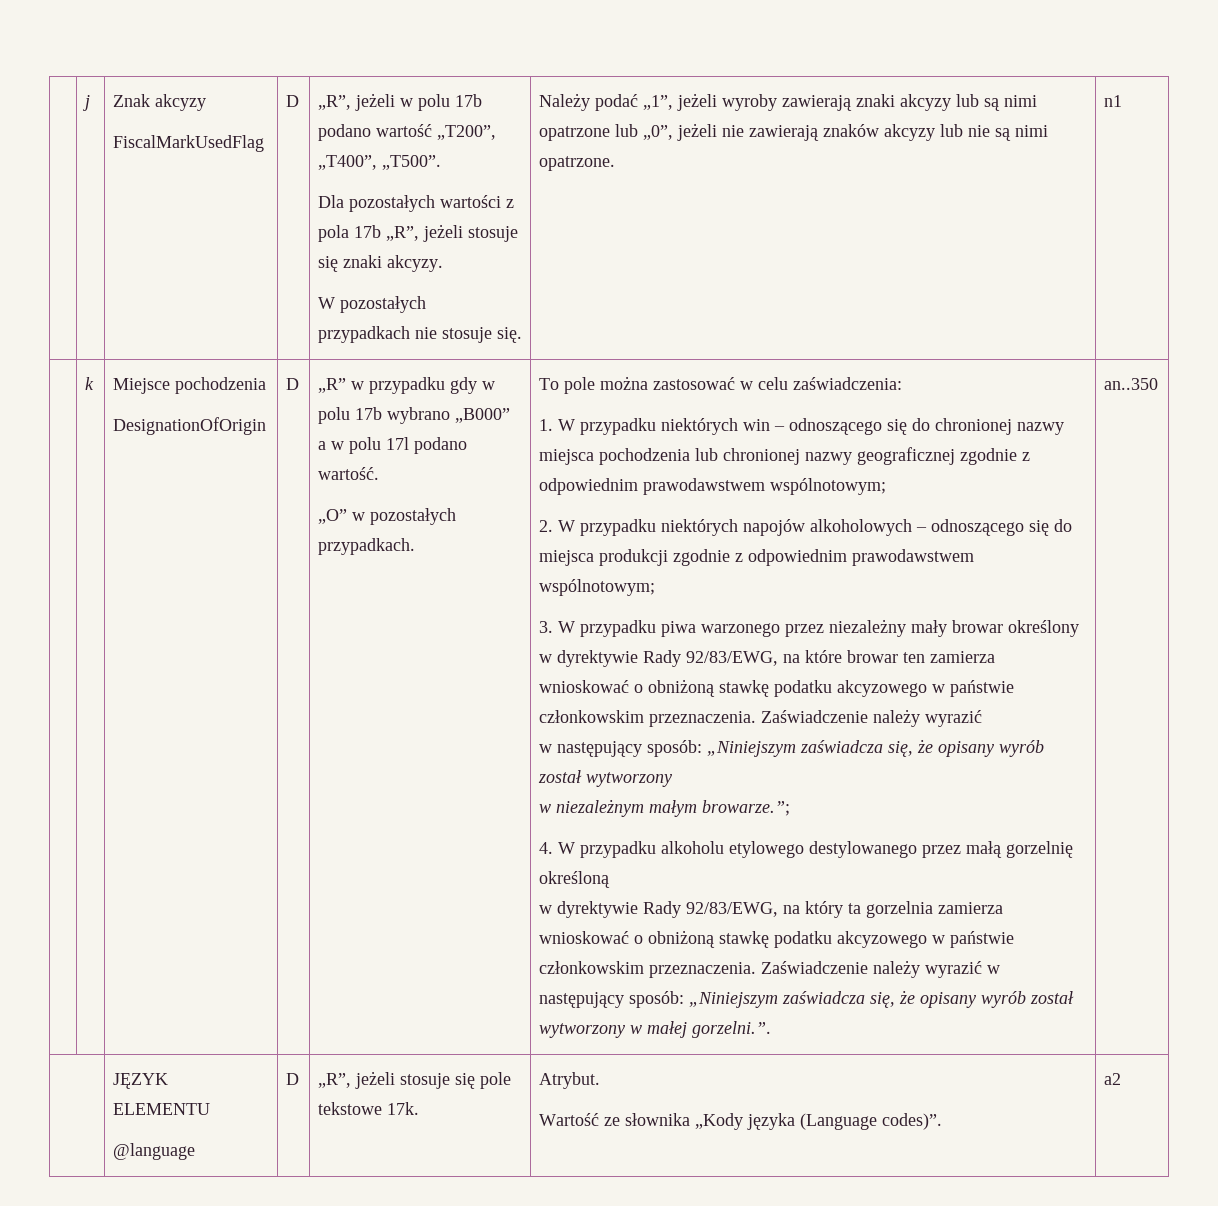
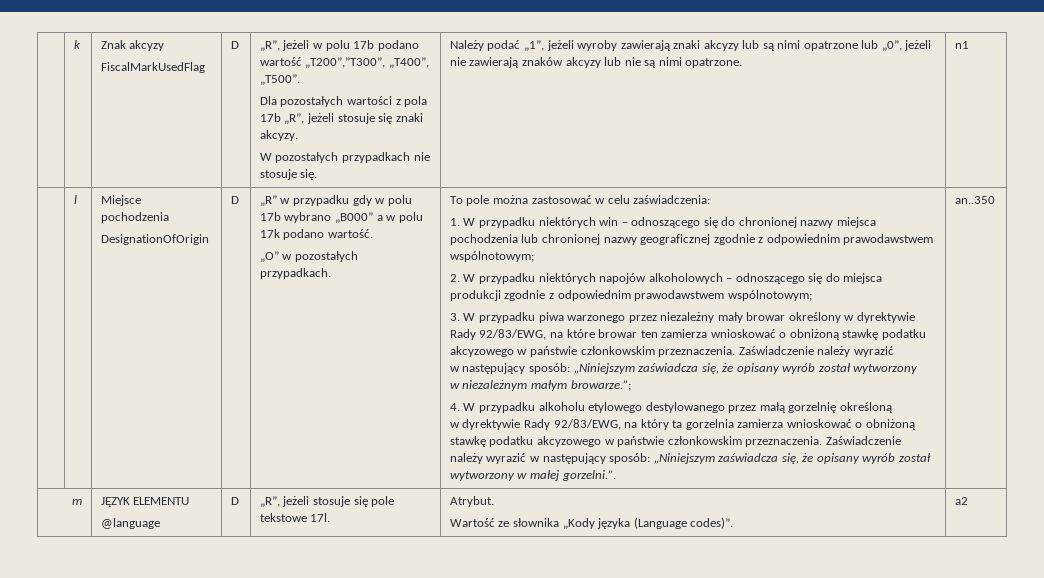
- j
+ k
- „R”, jeżeli w polu 17b podano wartość „T200”, „T400”, „T500”.
+ „R”, jeżeli w polu 17b podano wartość „T200”,”T300”, „T400”, „T500”.
  n1
- | k
+ | l
- „R” w przypadku gdy w polu 17b wybrano „B000” a w polu 17l podano wartość.
+ „R” w przypadku gdy w polu 17b wybrano „B000” a w polu 17k podano wartość.
- | JĘZYK ELEMENTU
- @language | D | „R”, jeżeli stosuje się pole tekstowe 17k. | Atrybut.
+ m | JĘZYK ELEMENTU
+ @language | D | „R”, jeżeli stosuje się pole tekstowe 17l. | Atrybut.

